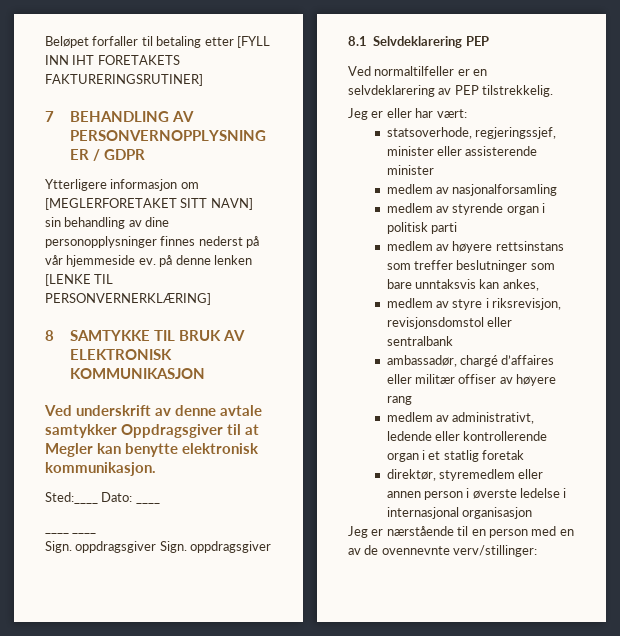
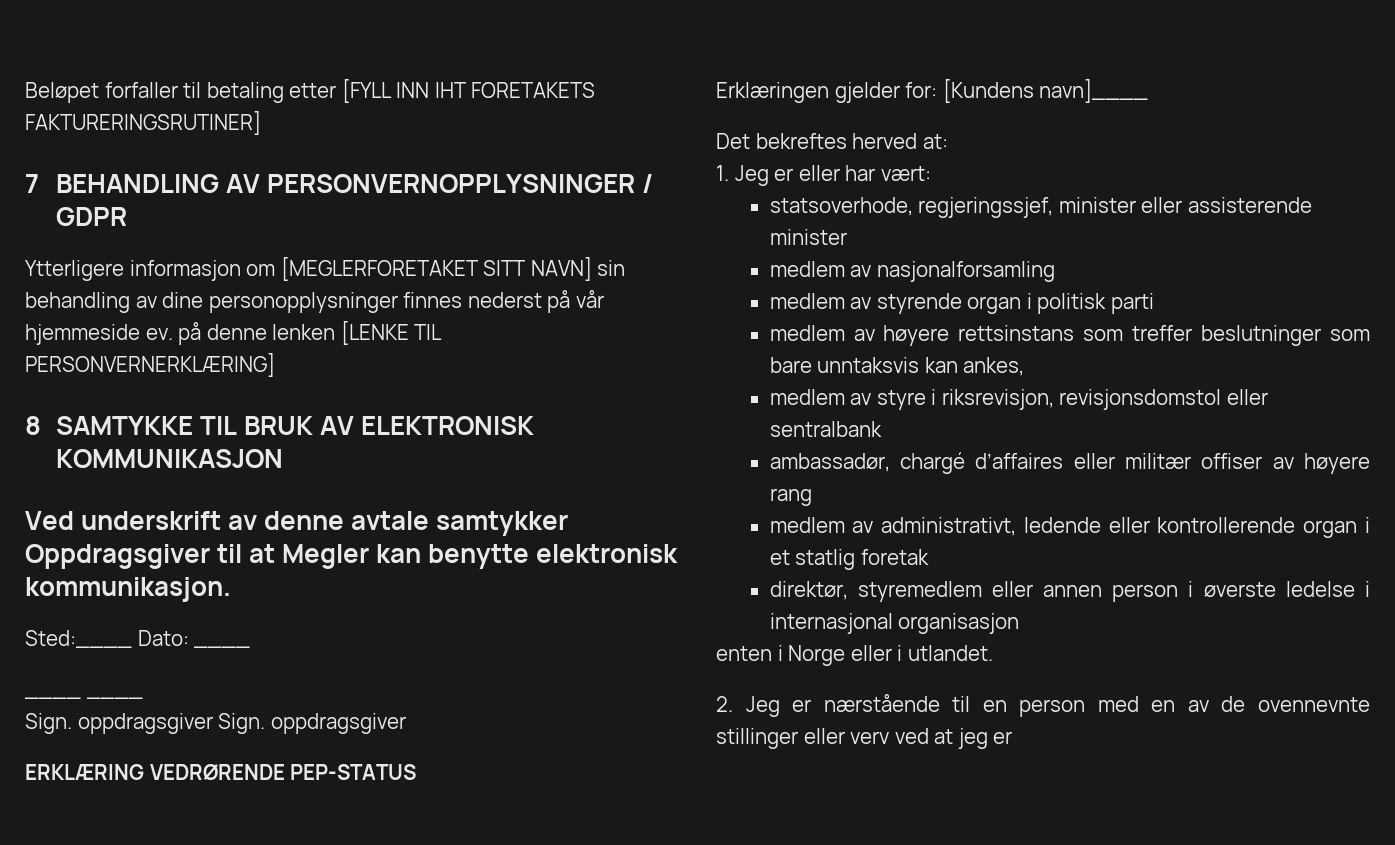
- 8.1 Selvdeklarering PEP
- Ved normaltilfeller er en selvdeklarering av PEP tilstrekkelig.
- Jeg er eller har vært:
+ ERKLÆRING VEDRØRENDE PEP-STATUS
+ Erklæringen gjelder for: [Kundens navn]____
+ Det bekreftes herved at:
+ 1. Jeg er eller har vært:
- Jeg er nærstående til en person med en av de ovennevnte verv/stillinger:
+ enten i Norge eller i utlandet.
+ 2. Jeg er nærstående til en person med en av de ovennevnte stillinger eller verv ved at jeg er

